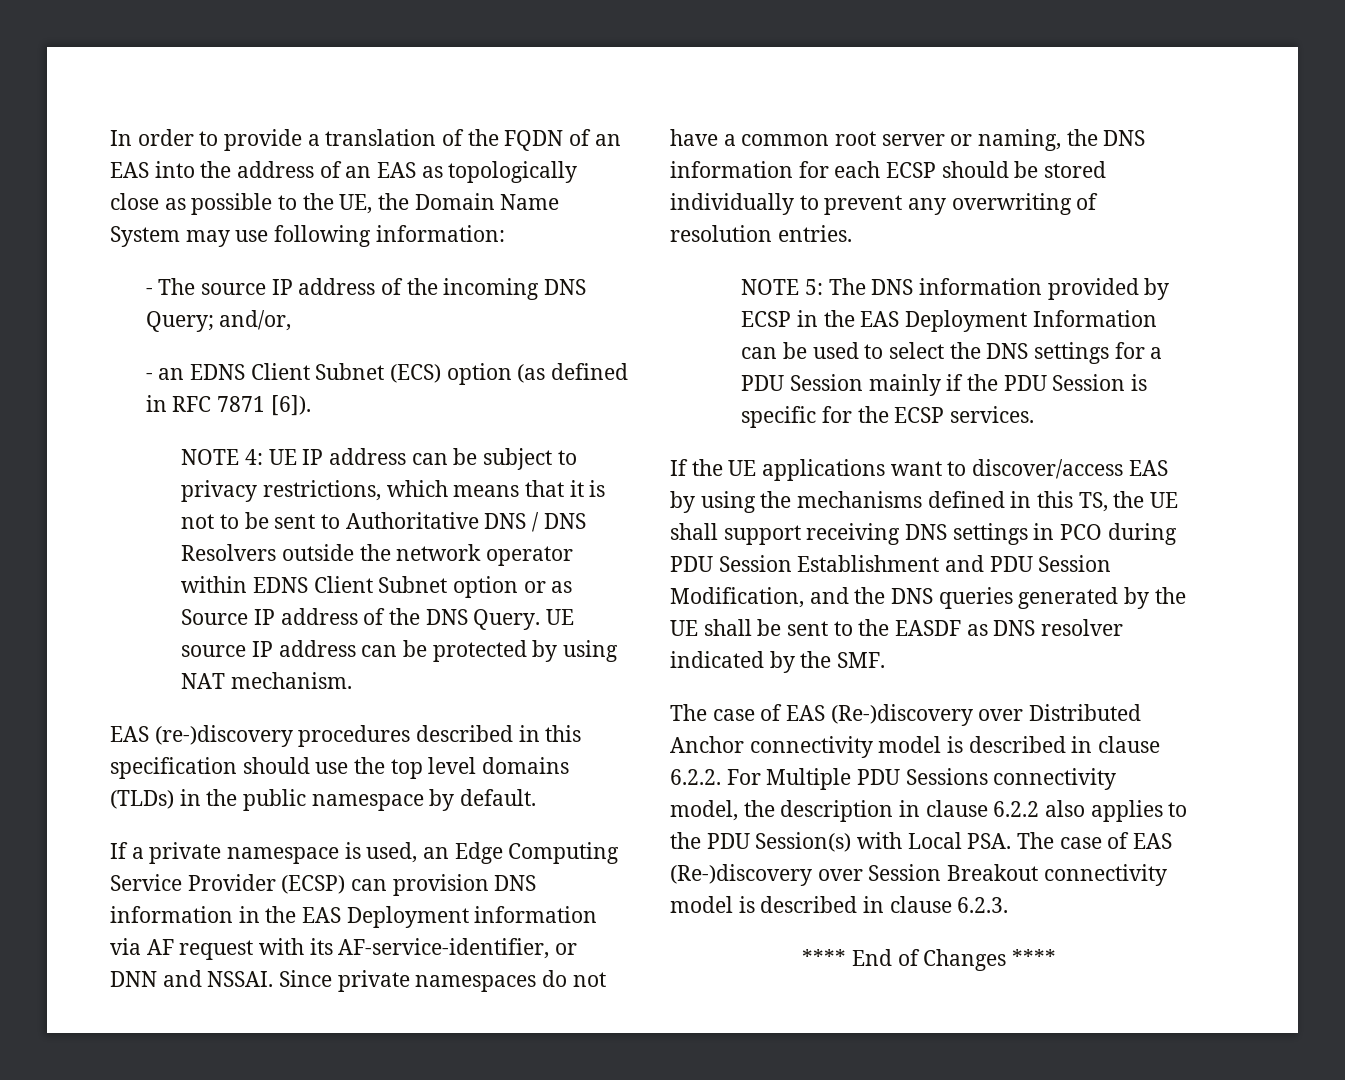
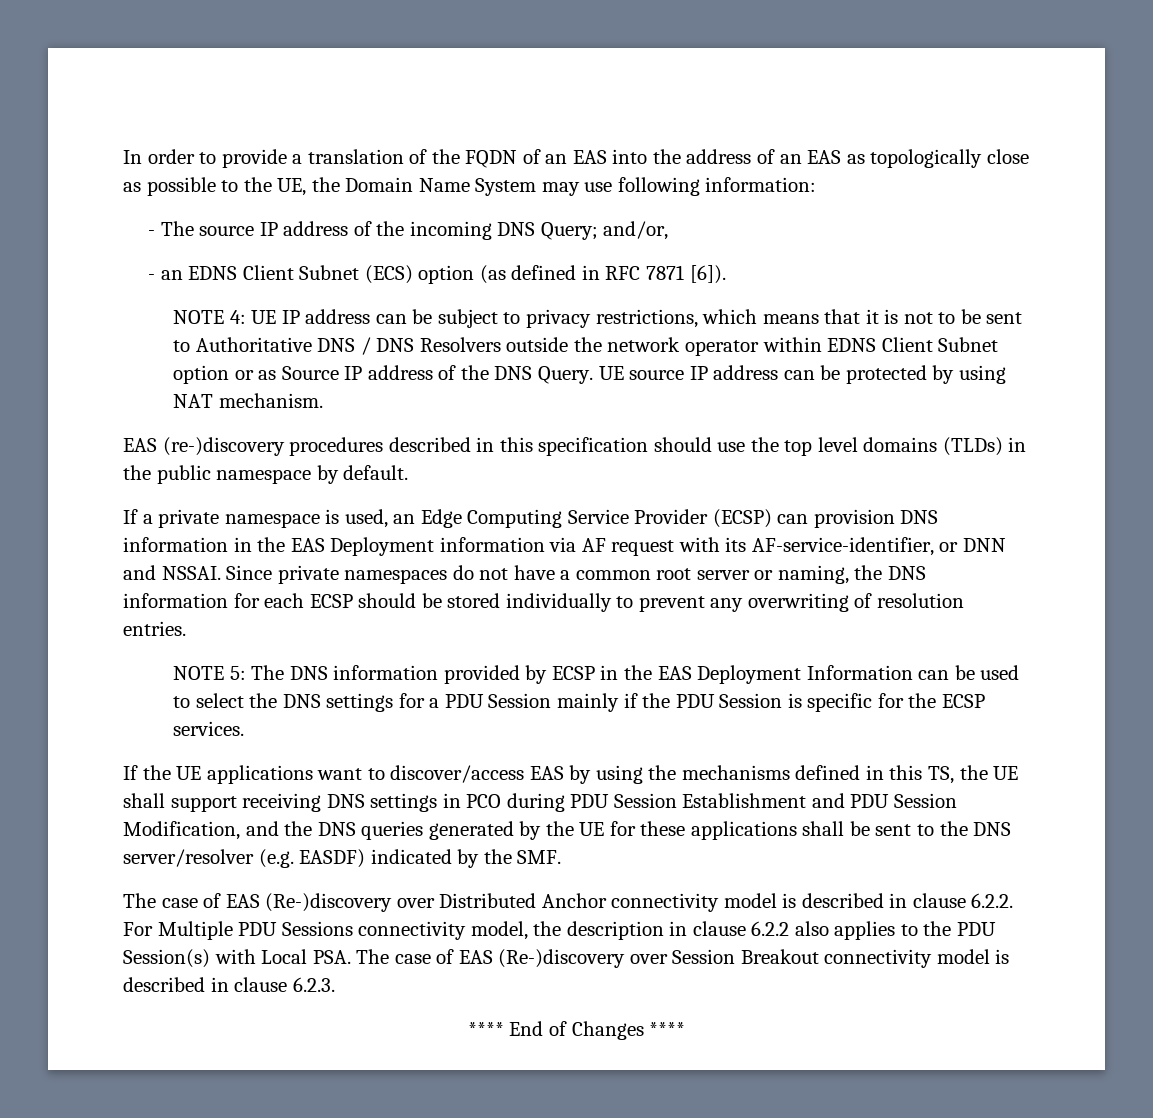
- If the UE applications want to discover/access EAS by using the mechanisms defined in this TS, the UE shall support receiving DNS settings in PCO during PDU Session Establishment and PDU Session Modification, and the DNS queries generated by the UE shall be sent to the EASDF as DNS resolver indicated by the SMF.
+ If the UE applications want to discover/access EAS by using the mechanisms defined in this TS, the UE shall support receiving DNS settings in PCO during PDU Session Establishment and PDU Session Modification, and the DNS queries generated by the UE for these applications shall be sent to the DNS server/resolver (e.g. EASDF) indicated by the SMF.

